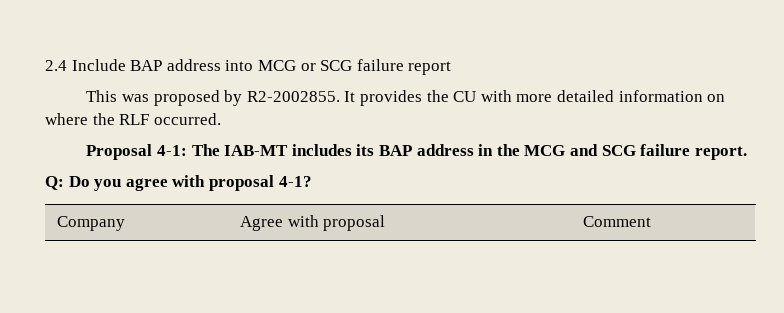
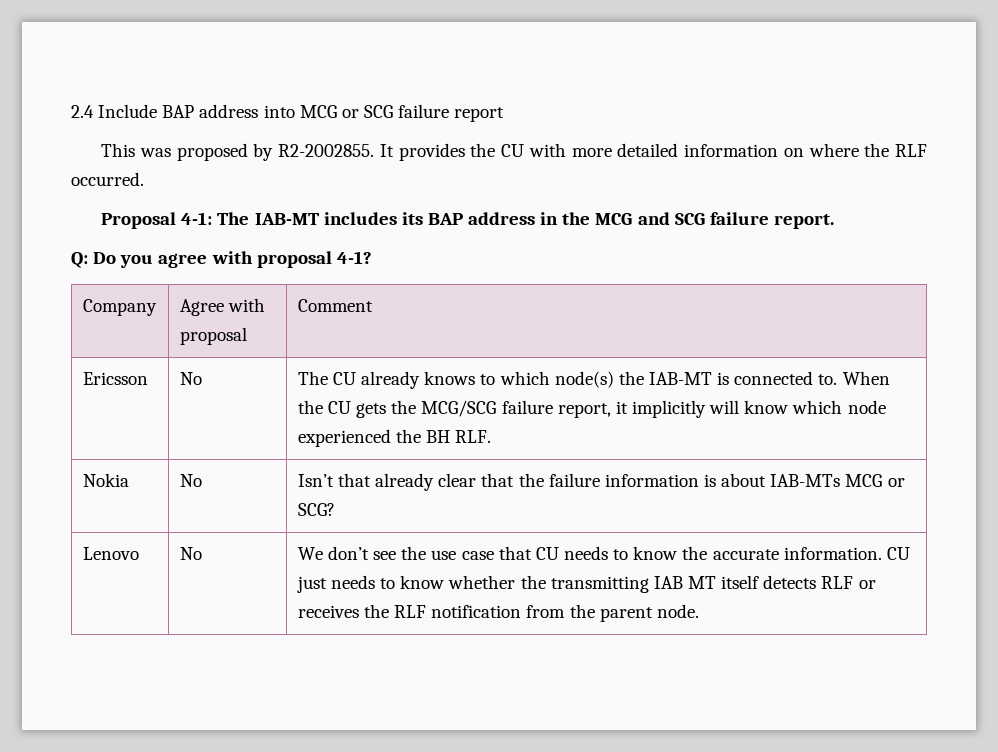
+ Ericsson | No | The CU already knows to which node(s) the IAB-MT is connected to. When the CU gets the MCG/SCG failure report, it implicitly will know which node experienced the BH RLF.
+ Nokia | No | Isn’t that already clear that the failure information is about IAB-MTs MCG or SCG?
+ Lenovo | No | We don’t see the use case that CU needs to know the accurate information. CU just needs to know whether the transmitting IAB MT itself detects RLF or receives the RLF notification from the parent node.

